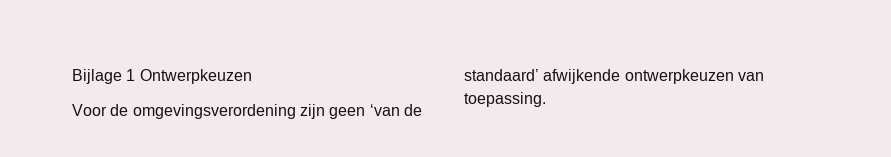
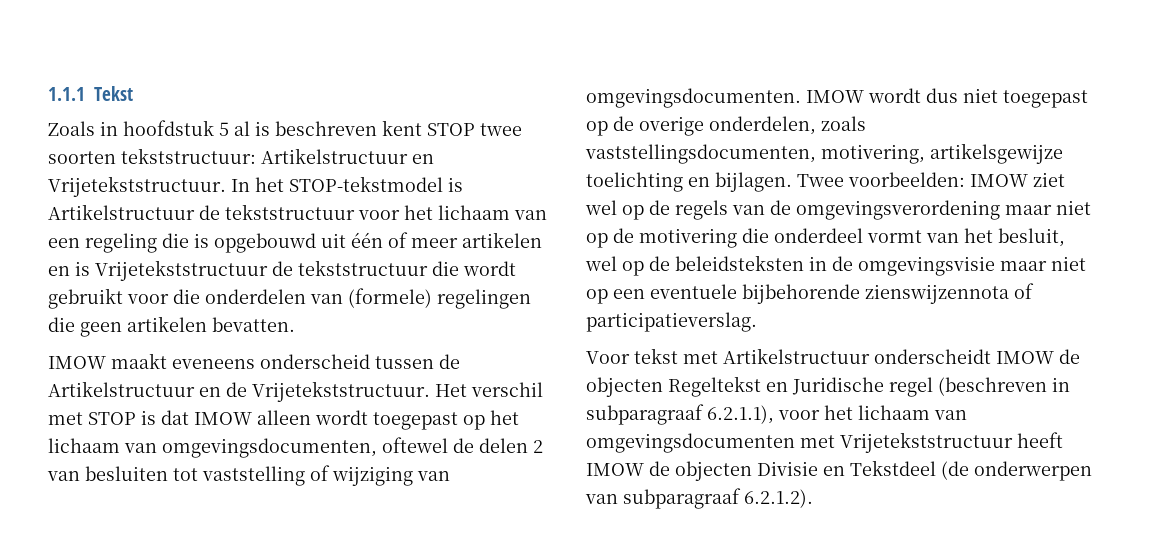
- Bijlage 1 Ontwerpkeuzen
- Voor de omgevingsverordening zijn geen ‘van de standaard’ afwijkende ontwerpkeuzen van toepassing.
+ 1.1.1 Tekst
+ Zoals in hoofdstuk 5 al is beschreven kent STOP twee soorten tekststructuur: Artikelstructuur en Vrijetekststructuur. In het STOP-tekstmodel is Artikelstructuur de tekststructuur voor het lichaam van een regeling die is opgebouwd uit één of meer artikelen en is Vrijetekststructuur de tekststructuur die wordt gebruikt voor die onderdelen van (formele) regelingen die geen artikelen bevatten.
+ IMOW maakt eveneens onderscheid tussen de Artikelstructuur en de Vrijetekststructuur. Het verschil met STOP is dat IMOW alleen wordt toegepast op het lichaam van omgevingsdocumenten, oftewel de delen 2 van besluiten tot vaststelling of wijziging van omgevingsdocumenten. IMOW wordt dus niet toegepast op de overige onderdelen, zoals vaststellingsdocumenten, motivering, artikelsgewijze toelichting en bijlagen. Twee voorbeelden: IMOW ziet wel op de regels van de omgevingsverordening maar niet op de motivering die onderdeel vormt van het besluit, wel op de beleidsteksten in de omgevingsvisie maar niet op een eventuele bijbehorende zienswijzennota of participatieverslag.
+ Voor tekst met Artikelstructuur onderscheidt IMOW de objecten Regeltekst en Juridische regel (beschreven in subparagraaf 6.2.1.1), voor het lichaam van omgevingsdocumenten met Vrijetekststructuur heeft IMOW de objecten Divisie en Tekstdeel (de onderwerpen van subparagraaf 6.2.1.2).

